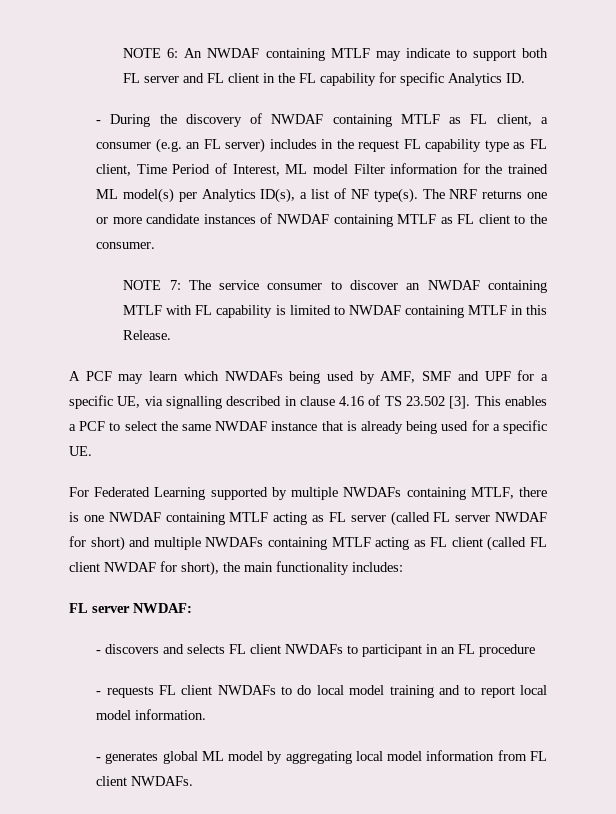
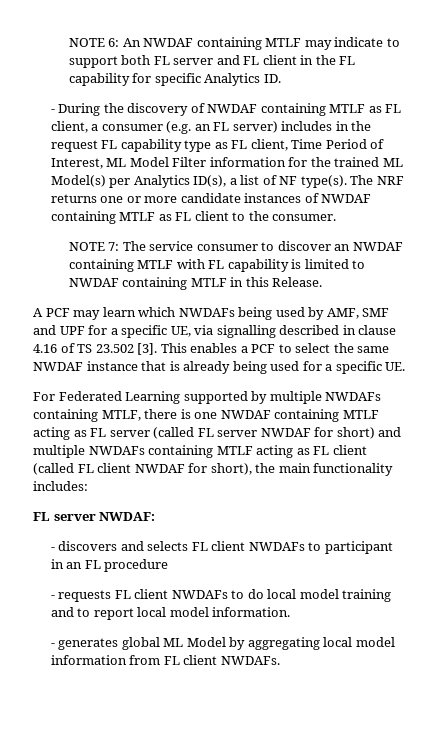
- - During the discovery of NWDAF containing MTLF as FL client, a consumer (e.g. an FL server) includes in the request FL capability type as FL client, Time Period of Interest, ML model Filter information for the trained ML model(s) per Analytics ID(s), a list of NF type(s).
+ - During the discovery of NWDAF containing MTLF as FL client, a consumer (e.g. an FL server) includes in the request FL capability type as FL client, Time Period of Interest, ML Model Filter information for the trained ML Model(s) per Analytics ID(s), a list of NF type(s).
- - generates global ML model by aggregating local model information from FL client NWDAFs.
+ - generates global ML Model by aggregating local model information from FL client NWDAFs.

